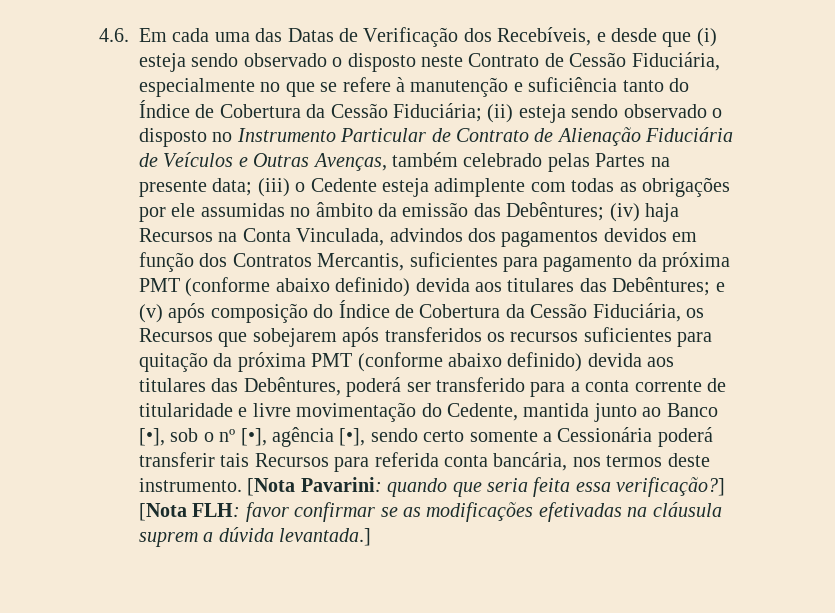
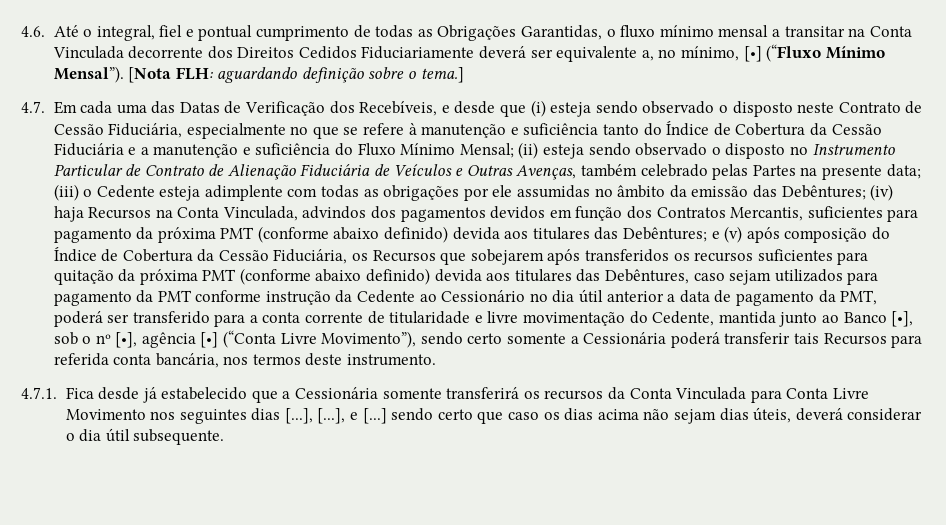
- 4.6. Em cada uma das Datas de Verificação dos Recebíveis, e desde que (i) esteja sendo observado o disposto neste Contrato de Cessão Fiduciária, especialmente no que se refere à manutenção e suficiência tanto do Índice de Cobertura da Cessão Fiduciária;
+ 4.6. Até o integral, fiel e pontual cumprimento de todas as Obrigações Garantidas, o fluxo mínimo mensal a transitar na Conta Vinculada decorrente dos Direitos Cedidos Fiduciariamente deverá ser equivalente a, no mínimo, [•] (“Fluxo Mínimo Mensal”). [Nota FLH: aguardando definição sobre o tema.]
+ 4.7. Em cada uma das Datas de Verificação dos Recebíveis, e desde que (i) esteja sendo observado o disposto neste Contrato de Cessão Fiduciária, especialmente no que se refere à manutenção e suficiência tanto do Índice de Cobertura da Cessão Fiduciária e a manutenção e suficiência do Fluxo Mínimo Mensal;
- e (v) após composição do Índice de Cobertura da Cessão Fiduciária, os Recursos que sobejarem após transferidos os recursos suficientes para quitação da próxima PMT (conforme abaixo definido) devida aos titulares das Debêntures, poderá ser transferido para a conta corrente de titularidade e livre movimentação do Cedente, mantida junto ao Banco [•], sob o nº [•], agência [•], sendo certo somente a Cessionária poderá transferir tais Recursos para referida conta bancária, nos termos deste instrumento. [Nota Pavarini: quando que seria feita essa verificação?] [Nota FLH: favor confirmar se as modificações efetivadas na cláusula suprem a dúvida levantada.]
+ e (v) após composição do Índice de Cobertura da Cessão Fiduciária, os Recursos que sobejarem após transferidos os recursos suficientes para quitação da próxima PMT (conforme abaixo definido) devida aos titulares das Debêntures, caso sejam utilizados para pagamento da PMT conforme instrução da Cedente ao Cessionário no dia útil anterior a data de pagamento da PMT, poderá ser transferido para a conta corrente de titularidade e livre movimentação do Cedente, mantida junto ao Banco [•], sob o nº [•], agência [•] (“Conta Livre Movimento”), sendo certo somente a Cessionária poderá transferir tais Recursos para referida conta bancária, nos termos deste instrumento.
+ 4.7.1. Fica desde já estabelecido que a Cessionária somente transferirá os recursos da Conta Vinculada para Conta Livre Movimento nos seguintes dias [...], [...], e [...] sendo certo que caso os dias acima não sejam dias úteis, deverá considerar o dia útil subsequente.

